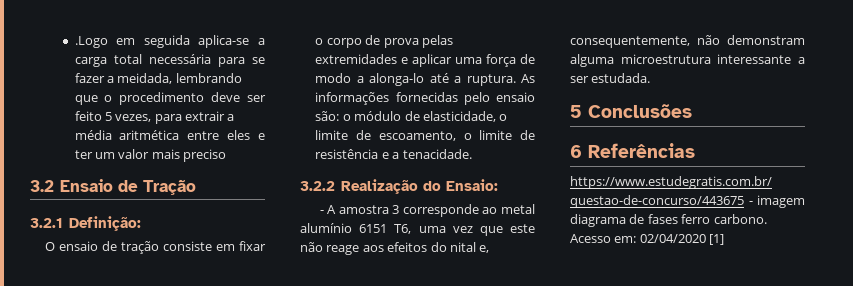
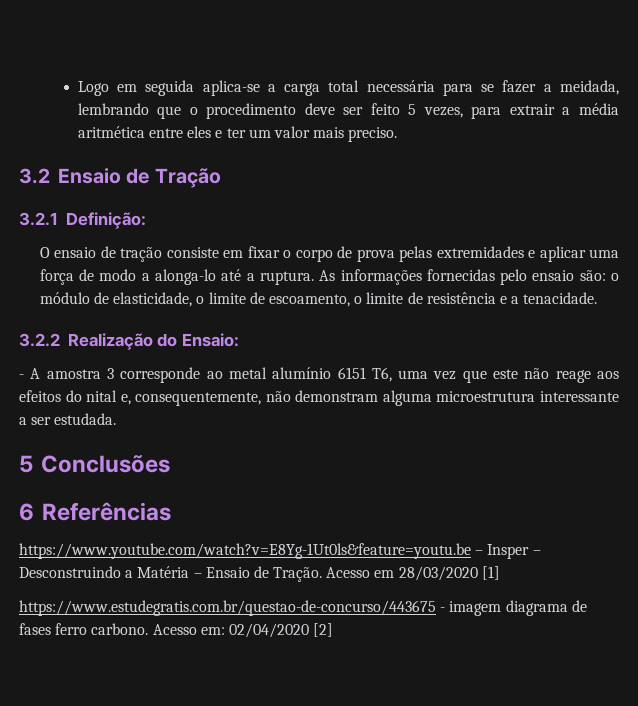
- .Logo em seguida aplica-se a carga total necessária para se fazer a meidada, lembrando que o procedimento deve ser feito 5 vezes, para extrair a média aritmética entre eles e ter um valor mais preciso
+ Logo em seguida aplica-se a carga total necessária para se fazer a meidada, lembrando que o procedimento deve ser feito 5 vezes, para extrair a média aritmética entre eles e ter um valor mais preciso.
+ https://www.youtube.com/watch?v=E8Yg-1Ut0ls&feature=youtu.be – Insper – Desconstruindo a Matéria – Ensaio de Tração. Acesso em 28/03/2020 [1]
- Acesso em: 02/04/2020 [1]
+ Acesso em: 02/04/2020 [2]

